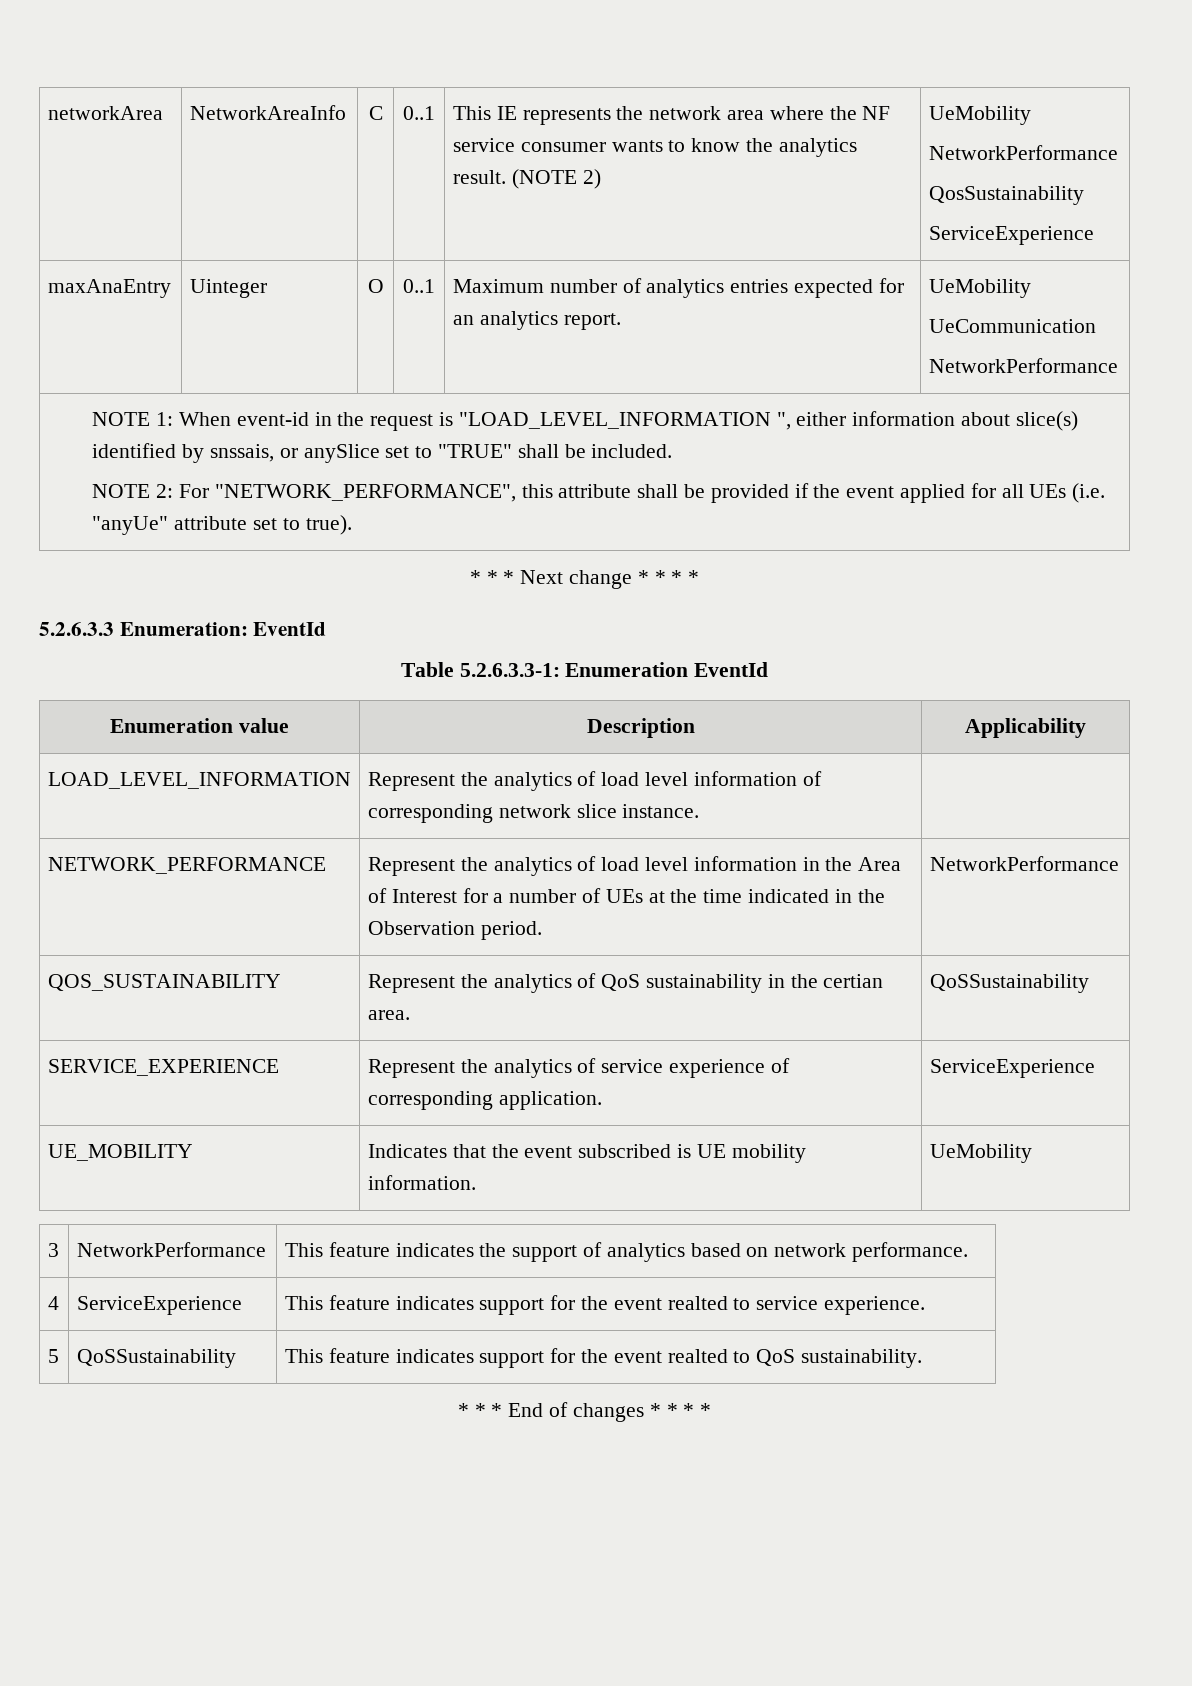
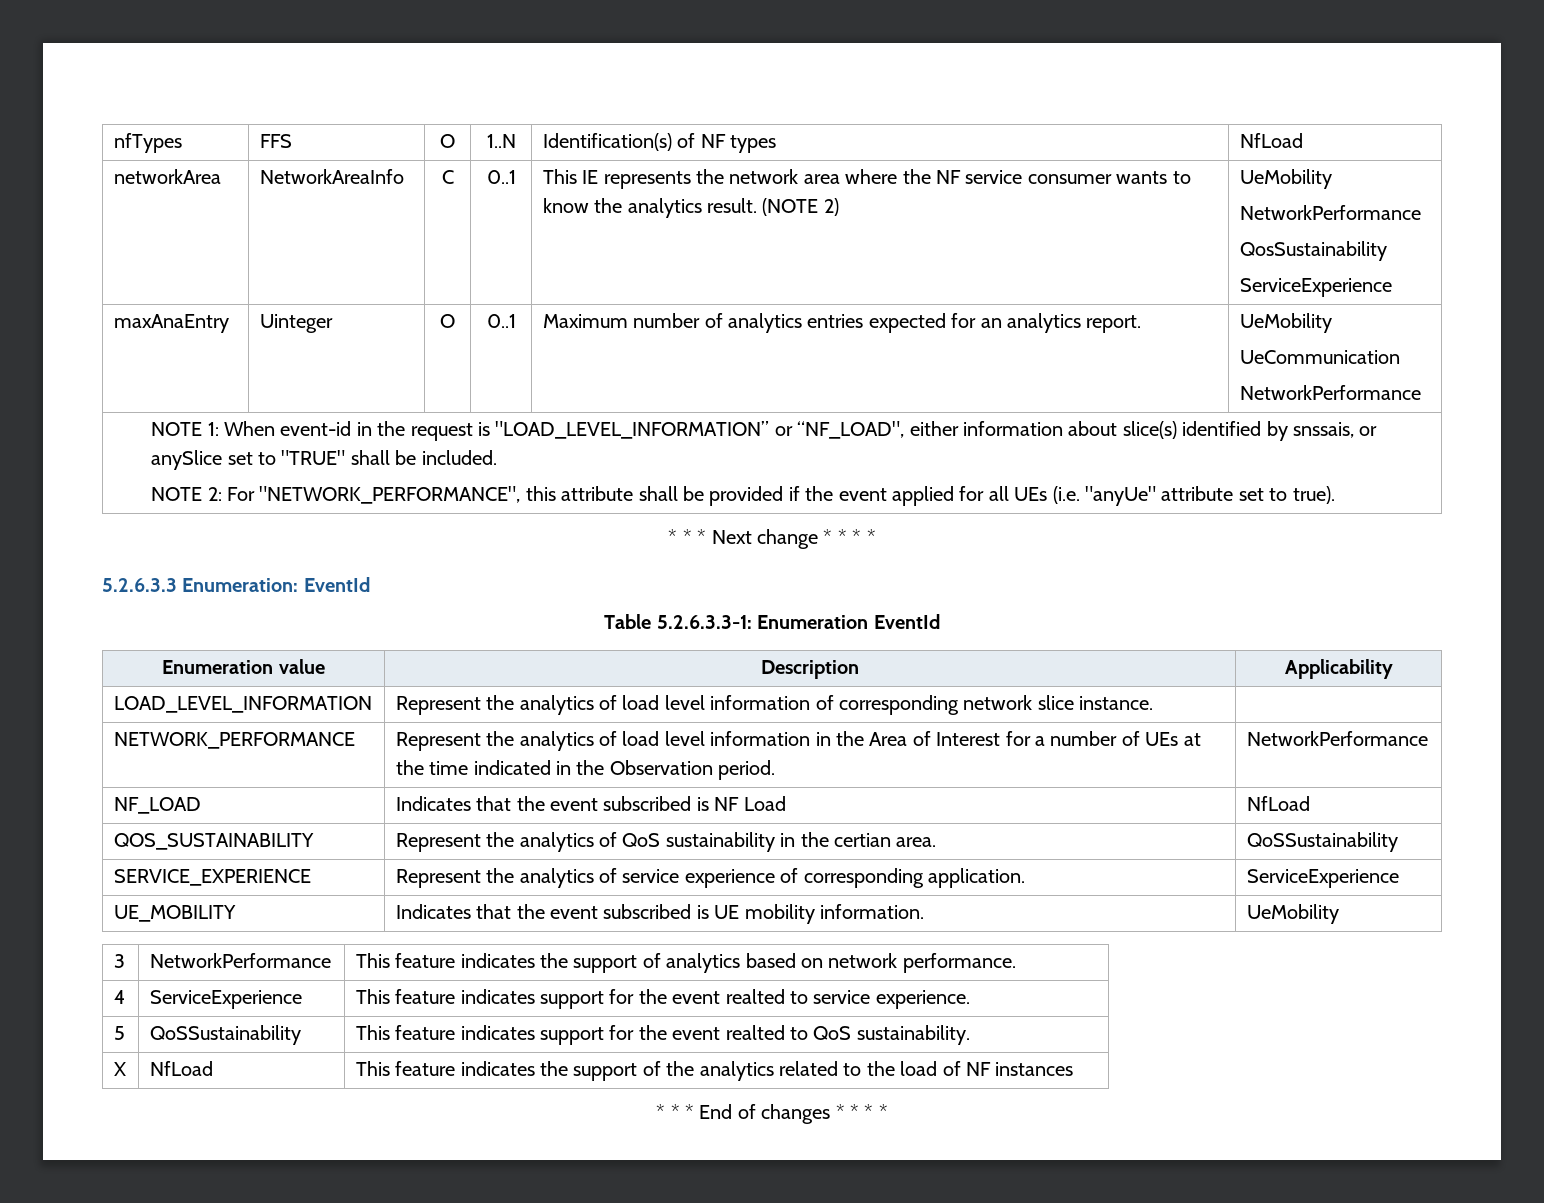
+ nfTypes | FFS | O | 1..N | Identification(s) of NF types | NfLoad
- NOTE 1: When event-id in the request is "LOAD_LEVEL_INFORMATION ", either information about slice(s) identified by snssais, or anySlice set to "TRUE" shall be included.
+ NOTE 1: When event-id in the request is "LOAD_LEVEL_INFORMATION” or “NF_LOAD", either information about slice(s) identified by snssais, or anySlice set to "TRUE" shall be included.
+ NF_LOAD | Indicates that the event subscribed is NF Load | NfLoad
+ X | NfLoad | This feature indicates the support of the analytics related to the load of NF instances

